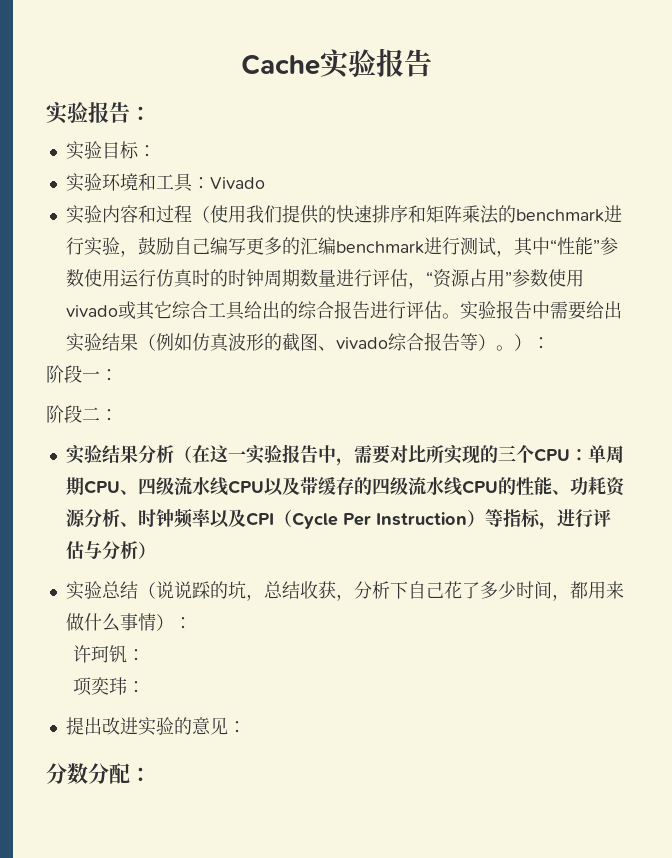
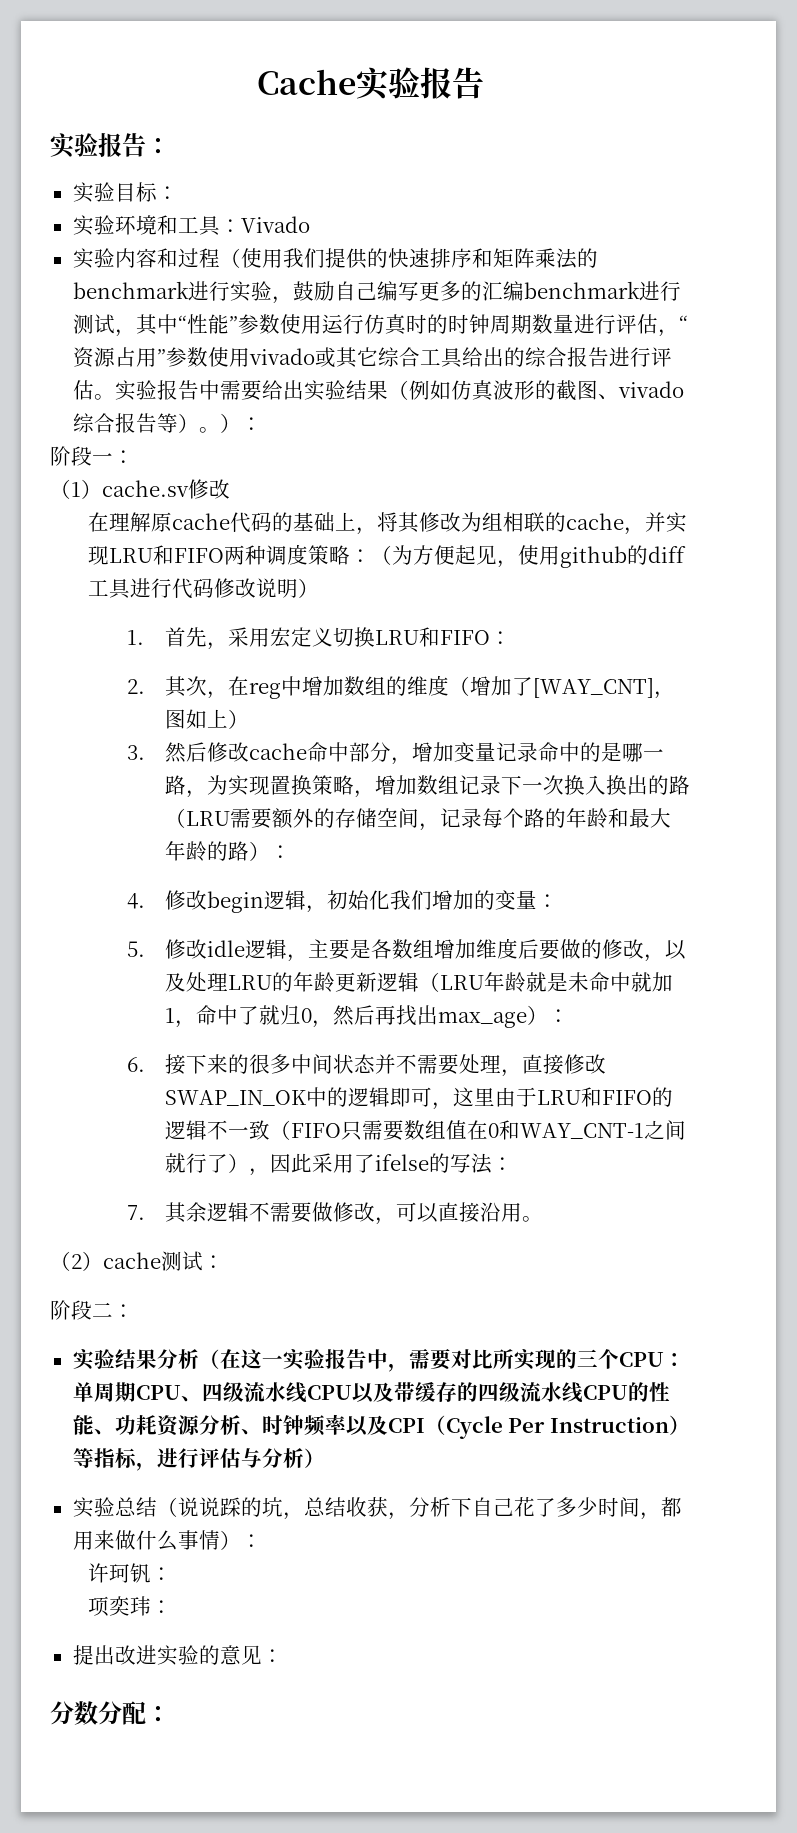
+ （1）cache.sv修改
+ 在理解原cache代码的基础上，将其修改为组相联的cache，并实现LRU和FIFO两种调度策略：（为方便起见，使用github的diff工具进行代码修改说明）
+ 1.首先，采用宏定义切换LRU和FIFO：
+ 2.其次，在reg中增加数组的维度（增加了[WAY_CNT]，图如上）
+ 3.然后修改cache命中部分，增加变量记录命中的是哪一路，为实现置换策略，增加数组记录下一次换入换出的路（LRU需要额外的存储空间，记录每个路的年龄和最大年龄的路）：
+ 4.修改begin逻辑，初始化我们增加的变量：
+ 5.修改idle逻辑，主要是各数组增加维度后要做的修改，以及处理LRU的年龄更新逻辑（LRU年龄就是未命中就加1，命中了就归0，然后再找出max_age）：
+ 6.接下来的很多中间状态并不需要处理，直接修改SWAP_IN_OK中的逻辑即可，这里由于LRU和FIFO的逻辑不一致（FIFO只需要数组值在0和WAY_CNT-1之间就行了），因此采用了ifelse的写法：
+ 7.其余逻辑不需要做修改，可以直接沿用。
+ （2）cache测试：

